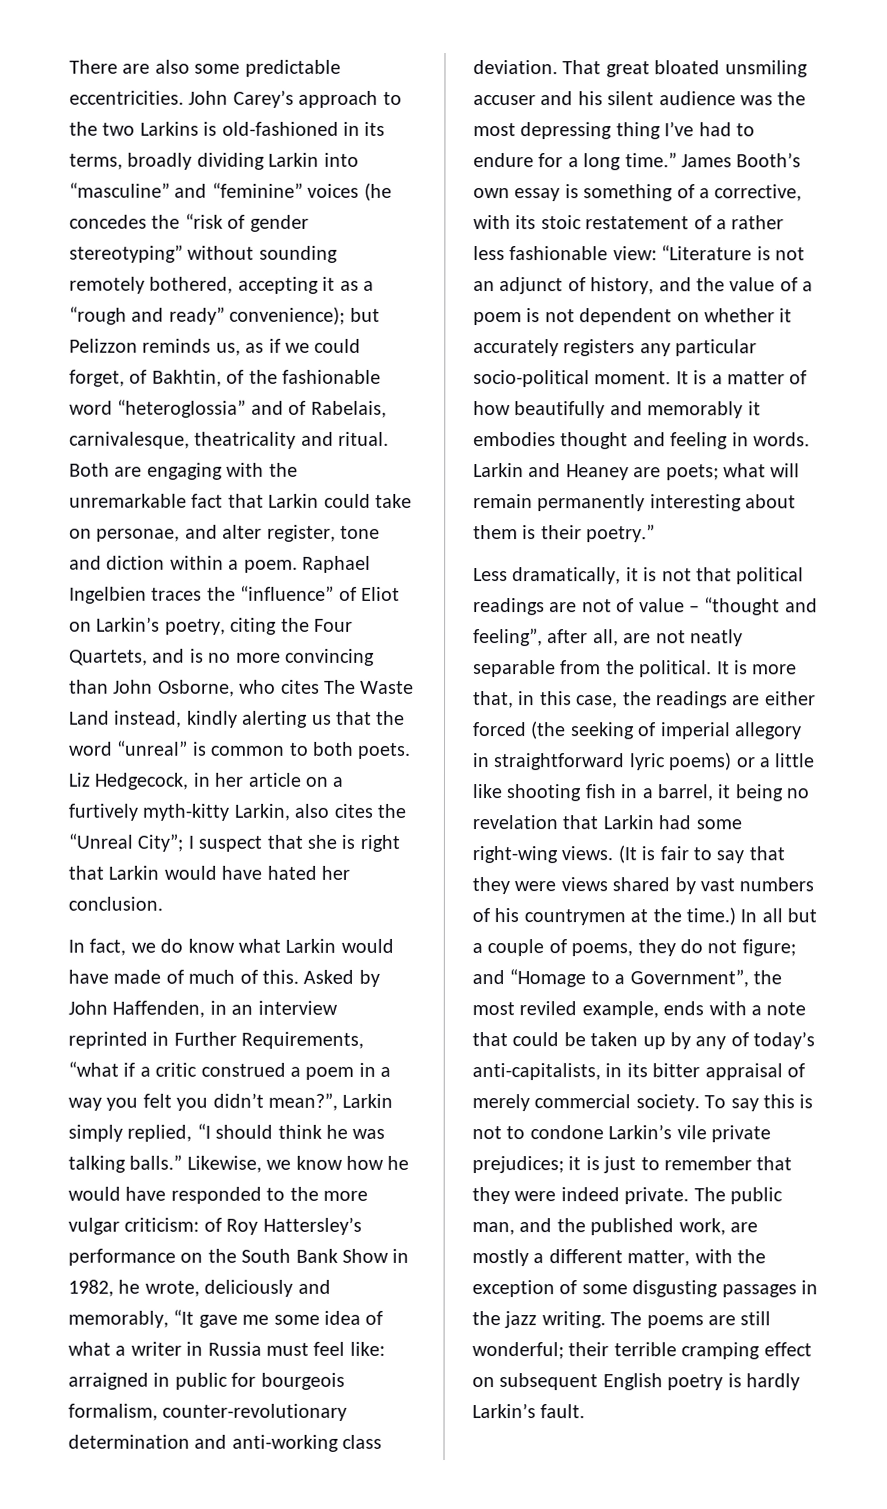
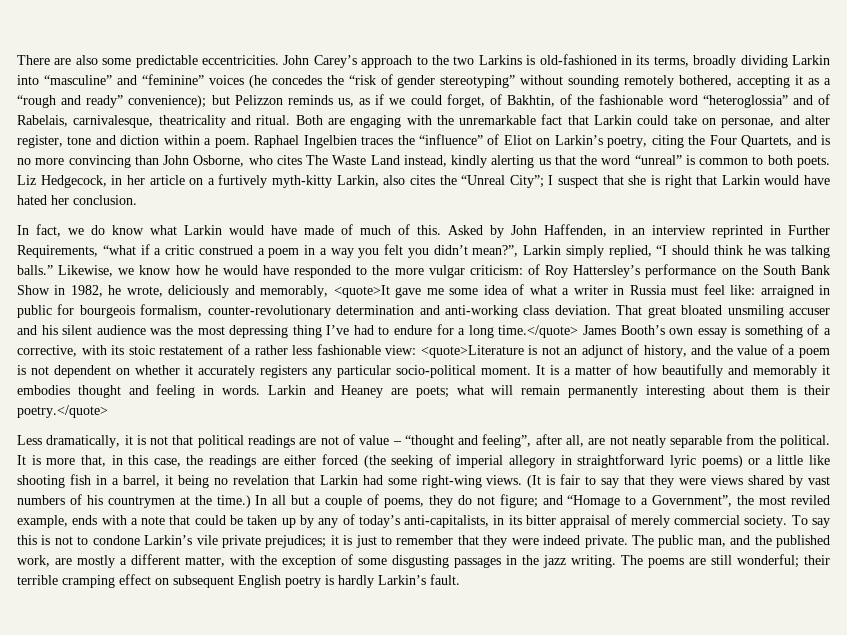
- Likewise, we know how he would have responded to the more vulgar criticism: of Roy Hattersley’s performance on the South Bank Show in 1982, he wrote, deliciously and memorably, “It gave me some idea of what a writer in Russia must feel like: arraigned in public for bourgeois formalism, counter-revolutionary determination and anti-working class deviation.
+ Likewise, we know how he would have responded to the more vulgar criticism: of Roy Hattersley’s performance on the South Bank Show in 1982, he wrote, deliciously and memorably, <quote>It gave me some idea of what a writer in Russia must feel like: arraigned in public for bourgeois formalism, counter-revolutionary determination and anti-working class deviation.
- That great bloated unsmiling accuser and his silent audience was the most depressing thing I’ve had to endure for a long time.” James Booth’s own essay is something of a corrective, with its stoic restatement of a rather less fashionable view:
+ That great bloated unsmiling accuser and his silent audience was the most depressing thing I’ve had to endure for a long time.</quote> James Booth’s own essay is something of a corrective, with its stoic restatement of a rather less fashionable view:
- “Literature is not an adjunct of history, and the value of a poem is not dependent on whether it accurately registers any particular socio-political moment.
+ <quote>Literature is not an adjunct of history, and the value of a poem is not dependent on whether it accurately registers any particular socio-political moment.
- Larkin and Heaney are poets; what will remain permanently interesting about them is their poetry.”
+ Larkin and Heaney are poets; what will remain permanently interesting about them is their poetry.</quote>

